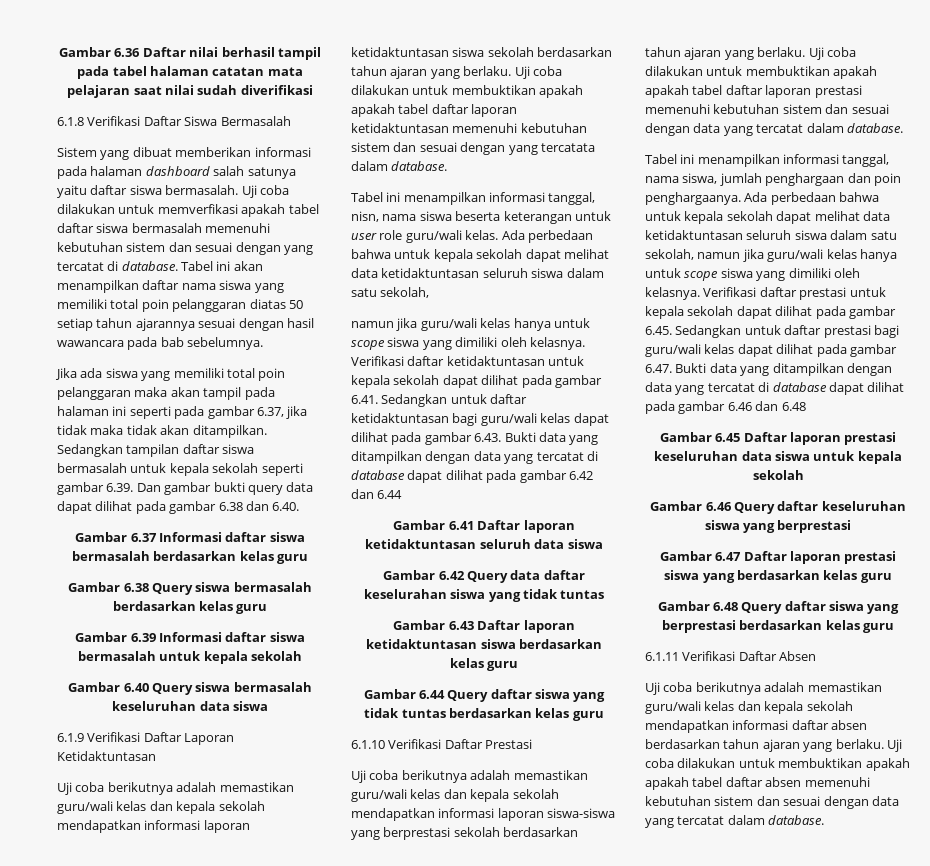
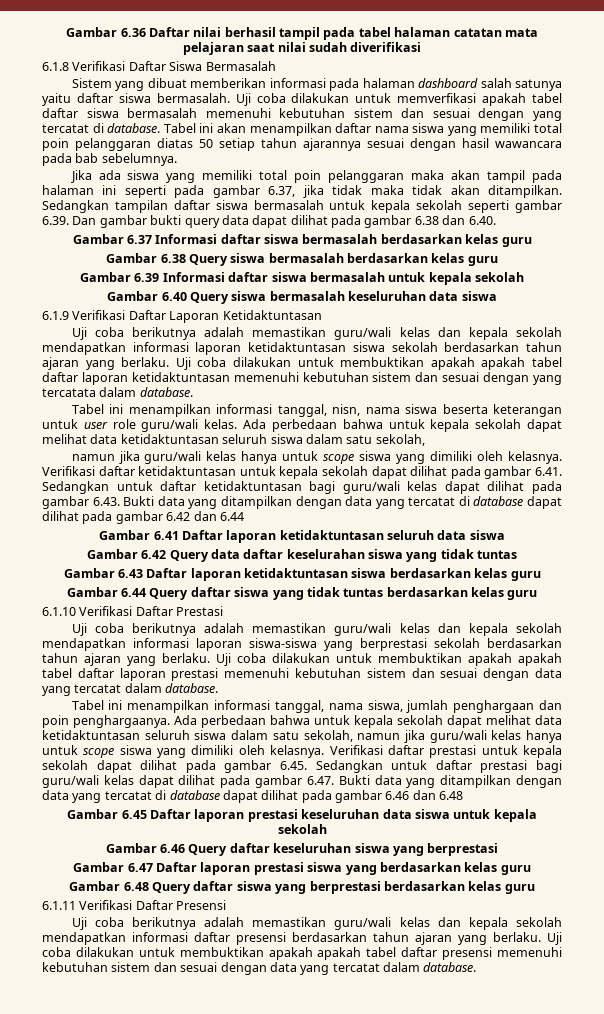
- 6.1.11 Verifikasi Daftar Absen
+ 6.1.11 Verifikasi Daftar Presensi
- Uji coba berikutnya adalah memastikan guru/wali kelas dan kepala sekolah mendapatkan informasi daftar absen berdasarkan tahun ajaran yang berlaku.
+ Uji coba berikutnya adalah memastikan guru/wali kelas dan kepala sekolah mendapatkan informasi daftar presensi berdasarkan tahun ajaran yang berlaku.
- Uji coba dilakukan untuk membuktikan apakah apakah tabel daftar absen memenuhi kebutuhan sistem dan sesuai dengan data yang tercatat dalam database.
+ Uji coba dilakukan untuk membuktikan apakah apakah tabel daftar presensi memenuhi kebutuhan sistem dan sesuai dengan data yang tercatat dalam database.

